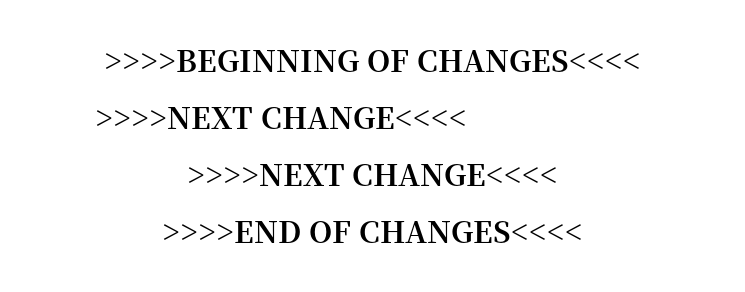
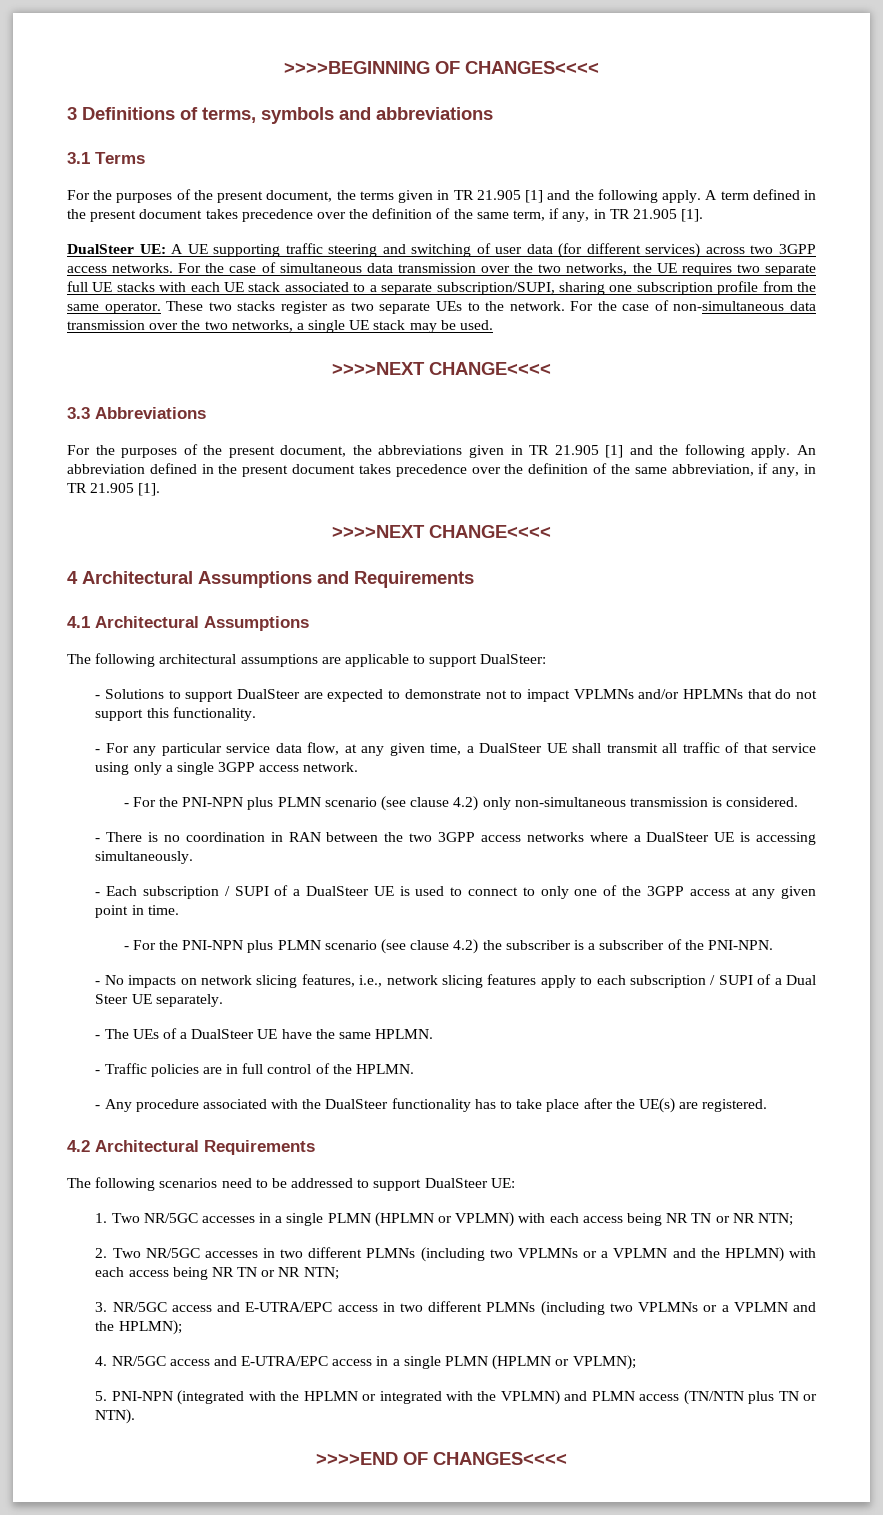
  >>>>BEGINNING OF CHANGES<<<<
+ 3 Definitions of terms, symbols and abbreviations
+ 3.1 Terms
+ For the purposes of the present document, the terms given in TR 21.905 [1] and the following apply. A term defined in the present document takes precedence over the definition of the same term, if any, in TR 21.905 [1].
+ DualSteer UE: A UE supporting traffic steering and switching of user data (for different services) across two 3GPP access networks. For the case of simultaneous data transmission over the two networks, the UE requires two separate full UE stacks with each UE stack associated to a separate subscription/SUPI, sharing one subscription profile from the same operator. These two stacks register as two separate UEs to the network. For the case of non-simultaneous data transmission over the two networks, a single UE stack may be used.
  >>>>NEXT CHANGE<<<<
+ 3.3 Abbreviations
+ For the purposes of the present document, the abbreviations given in TR 21.905 [1] and the following apply. An abbreviation defined in the present document takes precedence over the definition of the same abbreviation, if any, in TR 21.905 [1].
  >>>>NEXT CHANGE<<<<
+ 4 Architectural Assumptions and Requirements
+ 4.1 Architectural Assumptions
+ The following architectural assumptions are applicable to support DualSteer:
+ - Solutions to support DualSteer are expected to demonstrate not to impact VPLMNs and/or HPLMNs that do not support this functionality.
+ - For any particular service data flow, at any given time, a DualSteer UE shall transmit all traffic of that service using only a single 3GPP access network.
+ - For the PNI-NPN plus PLMN scenario (see clause 4.2) only non-simultaneous transmission is considered.
+ - There is no coordination in RAN between the two 3GPP access networks where a DualSteer UE is accessing simultaneously.
+ - Each subscription / SUPI of a DualSteer UE is used to connect to only one of the 3GPP access at any given point in time.
+ - For the PNI-NPN plus PLMN scenario (see clause 4.2) the subscriber is a subscriber of the PNI-NPN.
+ - No impacts on network slicing features, i.e., network slicing features apply to each subscription / SUPI of a Dual Steer UE separately.
+ - The UEs of a DualSteer UE have the same HPLMN.
+ - Traffic policies are in full control of the HPLMN.
+ - Any procedure associated with the DualSteer functionality has to take place after the UE(s) are registered.
+ 4.2 Architectural Requirements
+ The following scenarios need to be addressed to support DualSteer UE:
+ 1. Two NR/5GC accesses in a single PLMN (HPLMN or VPLMN) with each access being NR TN or NR NTN;
+ 2. Two NR/5GC accesses in two different PLMNs (including two VPLMNs or a VPLMN and the HPLMN) with each access being NR TN or NR NTN;
+ 3. NR/5GC access and E-UTRA/EPC access in two different PLMNs (including two VPLMNs or a VPLMN and the HPLMN);
+ 4. NR/5GC access and E-UTRA/EPC access in a single PLMN (HPLMN or VPLMN);
+ 5. PNI-NPN (integrated with the HPLMN or integrated with the VPLMN) and PLMN access (TN/NTN plus TN or NTN).

